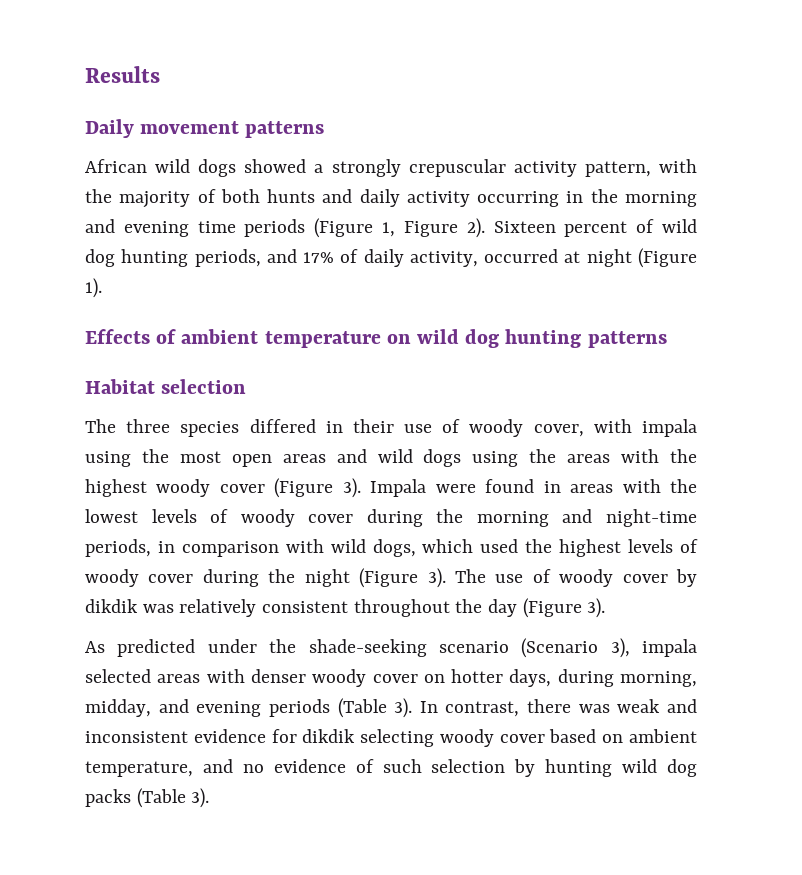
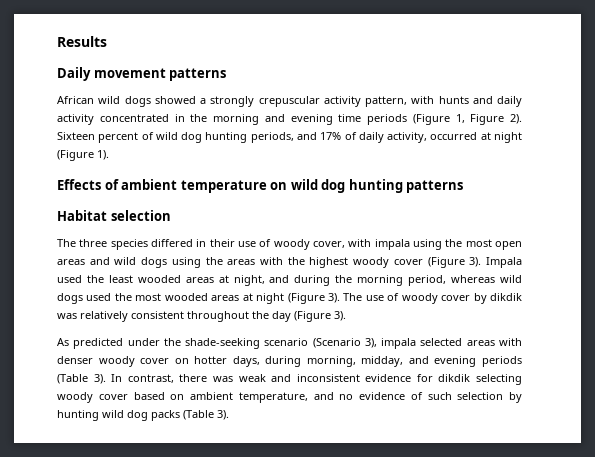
- African wild dogs showed a strongly crepuscular activity pattern, with the majority of both hunts and daily activity occurring in the morning and evening time periods (Figure 1, Figure 2).
+ African wild dogs showed a strongly crepuscular activity pattern, with hunts and daily activity concentrated in the morning and evening time periods (Figure 1, Figure 2).
- Impala were found in areas with the lowest levels of woody cover during the morning and night-time periods, in comparison with wild dogs, which used the highest levels of woody cover during the night (Figure 3).
+ Impala used the least wooded areas at night, and during the morning period, whereas wild dogs used the most wooded areas at night (Figure 3).

